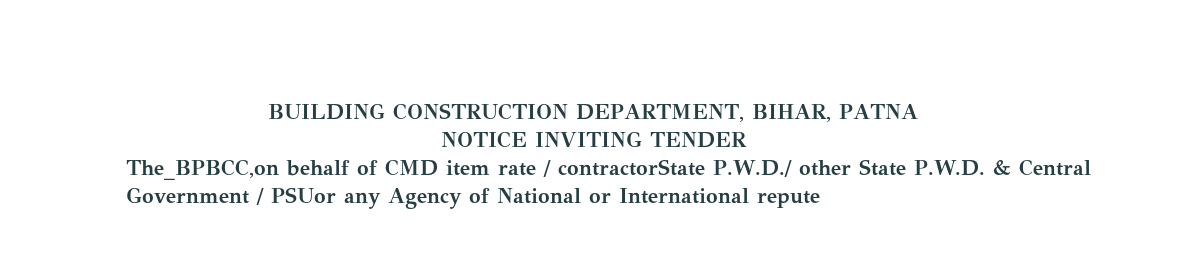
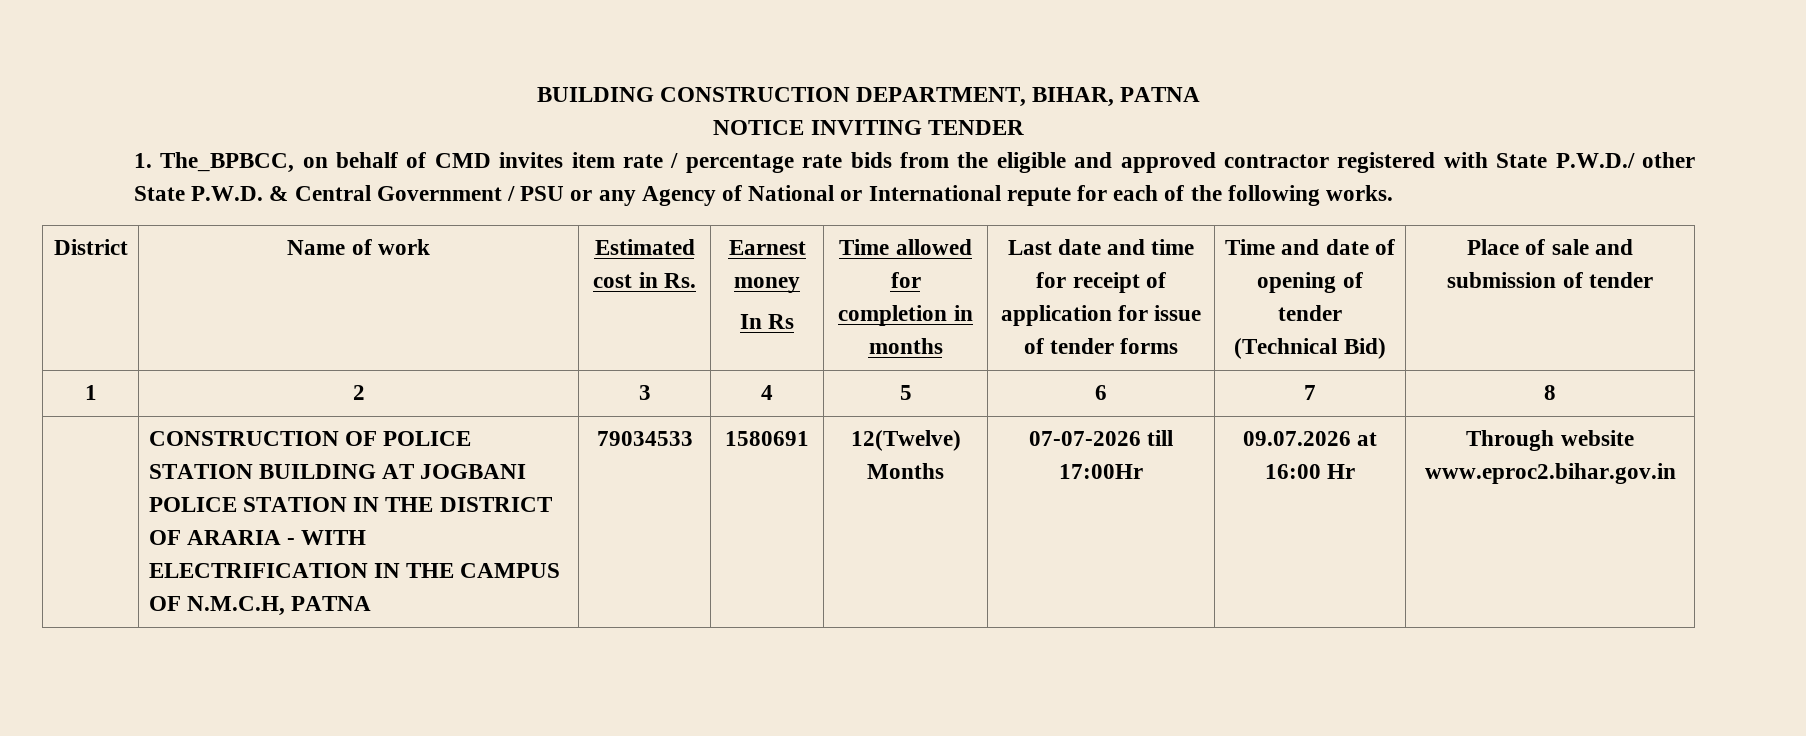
- The_BPBCC,on behalf of CMD item rate / contractorState P.W.D./ other State P.W.D. & Central Government / PSUor any Agency of National or International repute
+ 1. The_BPBCC, on behalf of CMD invites item rate / percentage rate bids from the eligible and approved contractor registered with State P.W.D./ other State P.W.D. & Central Government / PSU or any Agency of National or International repute for each of the following works.
+ District | Name of work | Estimated cost in Rs. | Earnest money
+ In Rs | Time allowed for completion in months | Last date and time for receipt of application for issue of tender forms | Time and date of opening of tender (Technical Bid) | Place of sale and submission of tender
+ 1 | 2 | 3 | 4 | 5 | 6 | 7 | 8
+ | CONSTRUCTION OF POLICE STATION BUILDING AT JOGBANI POLICE STATION IN THE DISTRICT OF ARARIA - WITH ELECTRIFICATION IN THE CAMPUS OF N.M.C.H, PATNA | 79034533 | 1580691 | 12(Twelve) Months | 07-07-2026 till 17:00Hr | 09.07.2026 at 16:00 Hr | Through website www.eproc2.bihar.gov.in

